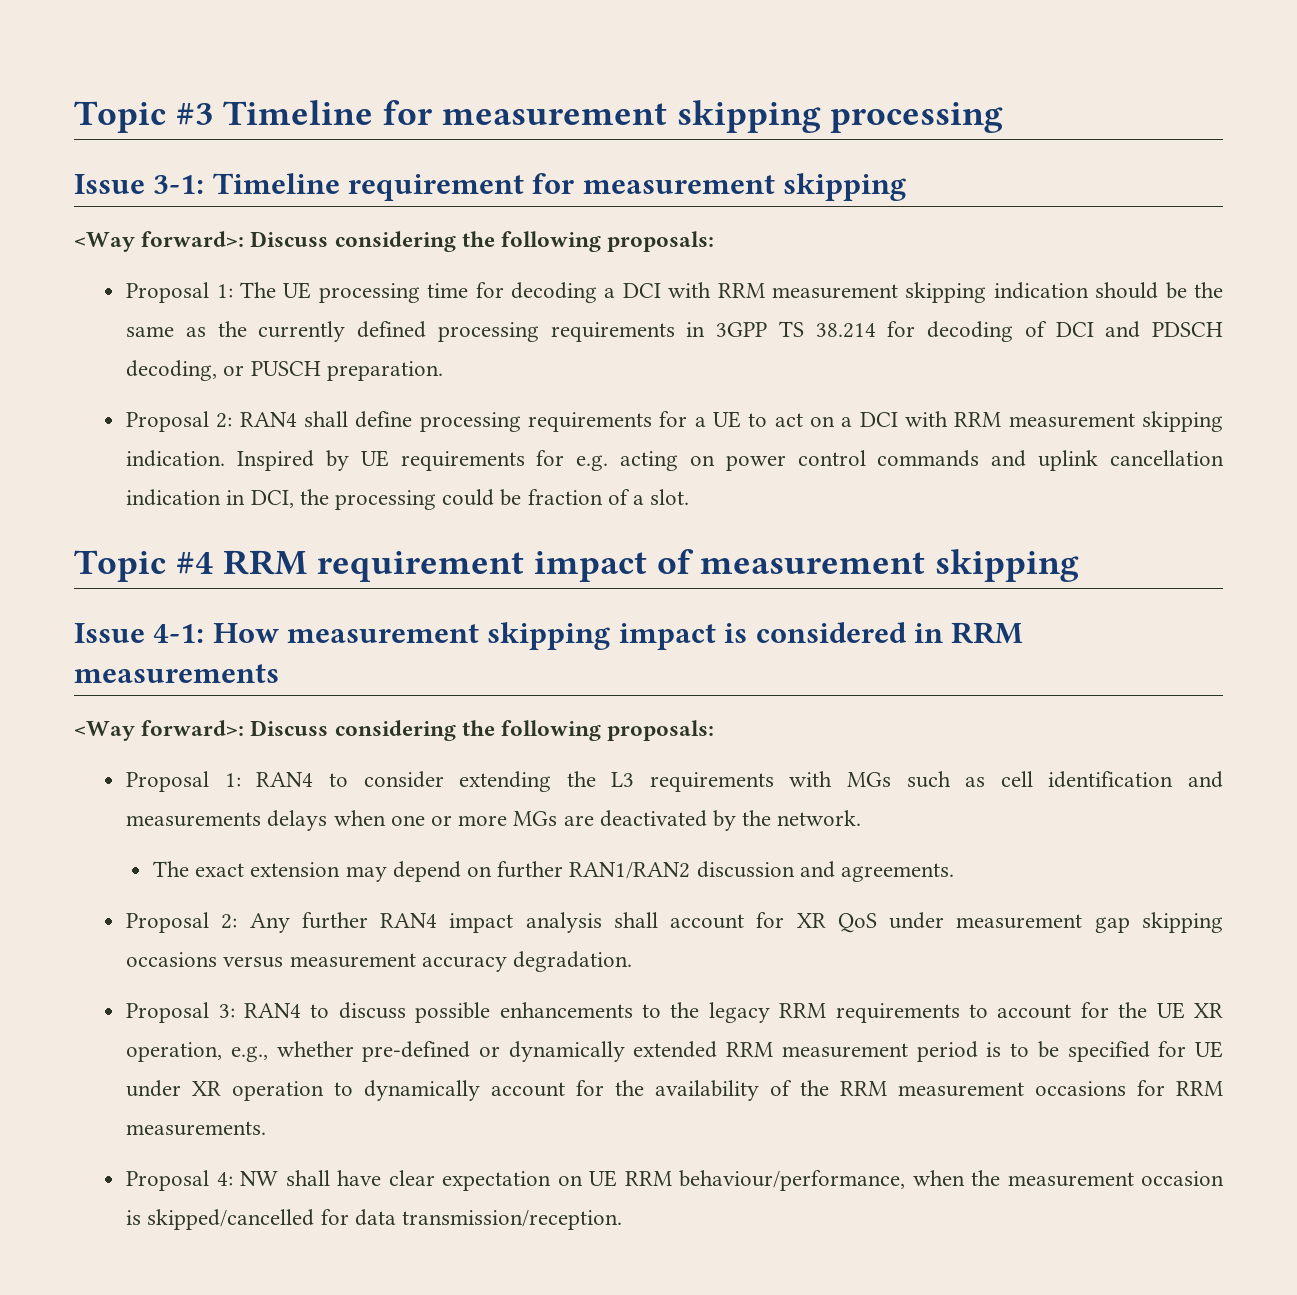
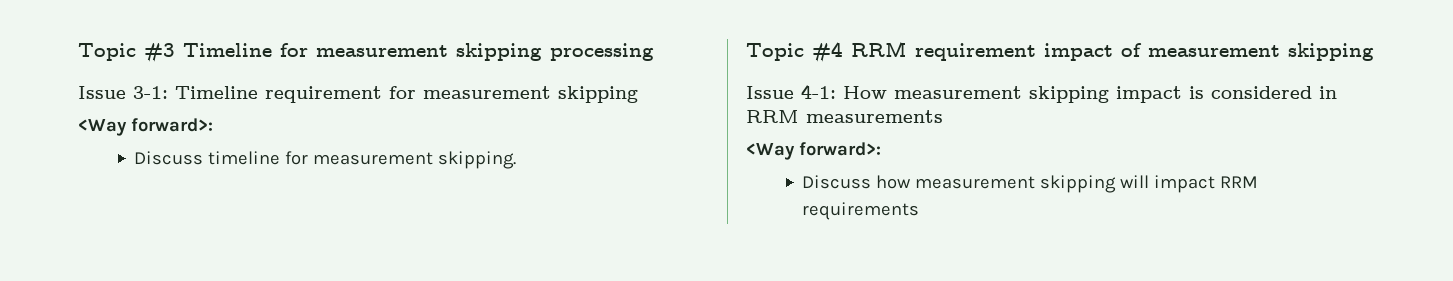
  Issue 3-1: Timeline requirement for measurement skipping
- <Way forward>: Discuss considering the following proposals:
- Proposal 1: The UE processing time for decoding a DCI with RRM measurement skipping indication should be the same as the currently defined processing requirements in 3GPP TS 38.214 for decoding of DCI and PDSCH decoding, or PUSCH preparation.
- Proposal 2: RAN4 shall define processing requirements for a UE to act on a DCI with RRM measurement skipping indication. Inspired by UE requirements for e.g. acting on power control commands and uplink cancellation indication in DCI, the processing could be fraction of a slot.
+ <Way forward>:
+ Discuss timeline for measurement skipping.
  Issue 4-1: How measurement skipping impact is considered in RRM measurements
- <Way forward>: Discuss considering the following proposals:
- Proposal 1: RAN4 to consider extending the L3 requirements with MGs such as cell identification and measurements delays when one or more MGs are deactivated by the network.
- The exact extension may depend on further RAN1/RAN2 discussion and agreements.
- Proposal 2: Any further RAN4 impact analysis shall account for XR QoS under measurement gap skipping occasions versus measurement accuracy degradation.
- Proposal 3: RAN4 to discuss possible enhancements to the legacy RRM requirements to account for the UE XR operation, e.g., whether pre-defined or dynamically extended RRM measurement period is to be specified for UE under XR operation to dynamically account for the availability of the RRM measurement occasions for RRM measurements.
- Proposal 4: NW shall have clear expectation on UE RRM behaviour/performance, when the measurement occasion is skipped/cancelled for data transmission/reception.
+ <Way forward>:
+ Discuss how measurement skipping will impact RRM requirements

